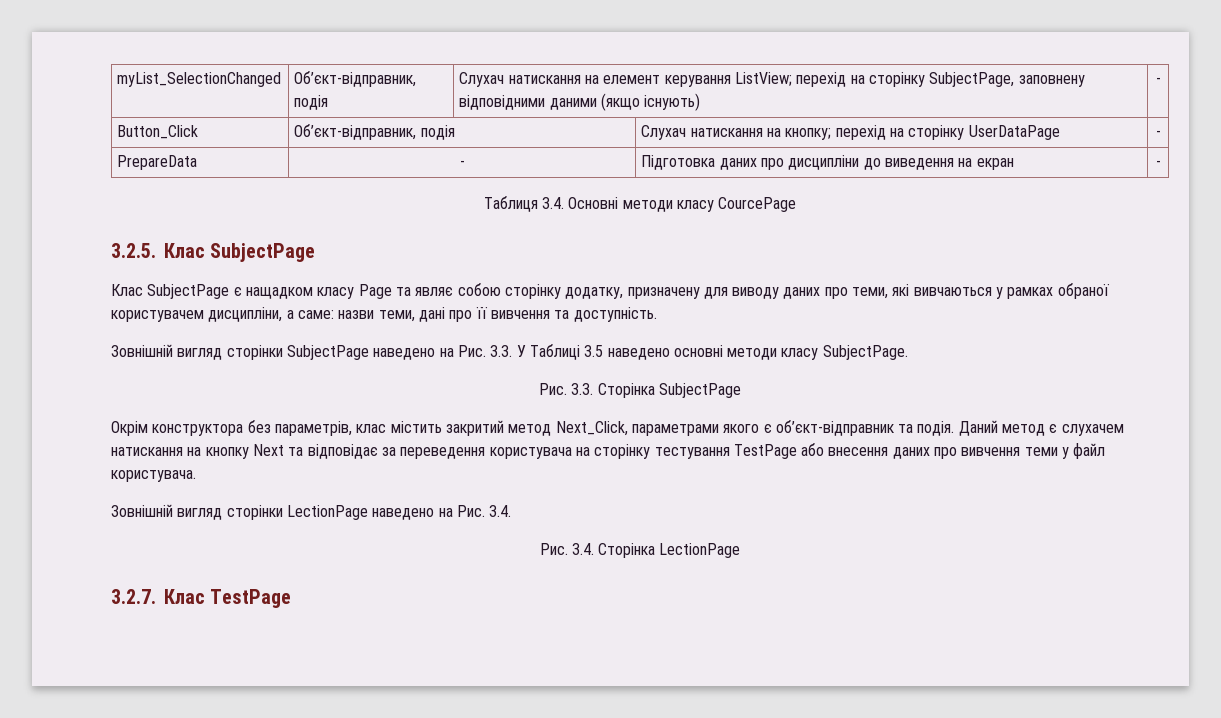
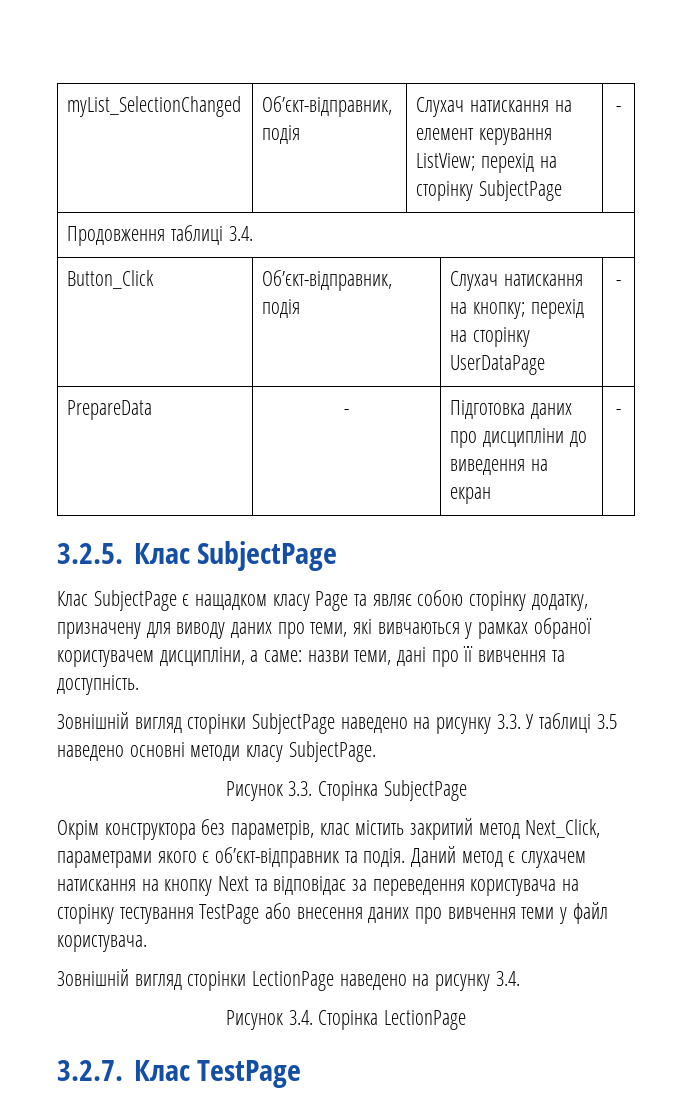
- myList_SelectionChanged | Об’єкт-відправник, подія | Слухач натискання на елемент керування ListView; перехід на сторінку SubjectPage, заповнену відповідними даними (якщо існують) | -
+ myList_SelectionChanged | Об’єкт-відправник, подія | Слухач натискання на елемент керування ListView; перехід на сторінку SubjectPage | -
+ Продовження таблиці 3.4.
- Таблиця 3.4. Основні методи класу CourcePage
- Зовнішній вигляд сторінки SubjectPage наведено на Рис. 3.3. У Таблиці 3.5 наведено основні методи класу SubjectPage.
+ Зовнішній вигляд сторінки SubjectPage наведено на рисунку 3.3. У таблиці 3.5 наведено основні методи класу SubjectPage.
- Рис. 3.3. Сторінка SubjectPage
+ Рисунок 3.3. Сторінка SubjectPage
- Зовнішній вигляд сторінки LectionPage наведено на Рис. 3.4.
- Рис. 3.4. Сторінка LectionPage
+ Зовнішній вигляд сторінки LectionPage наведено на рисунку 3.4.
+ Рисунок 3.4. Сторінка LectionPage

